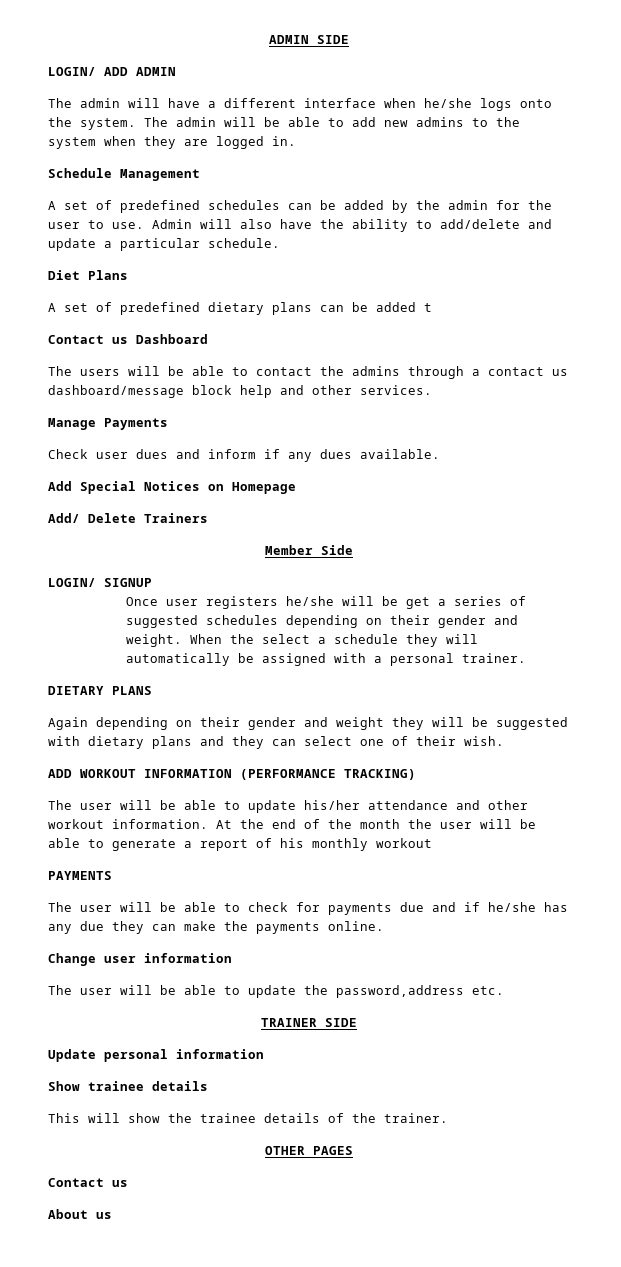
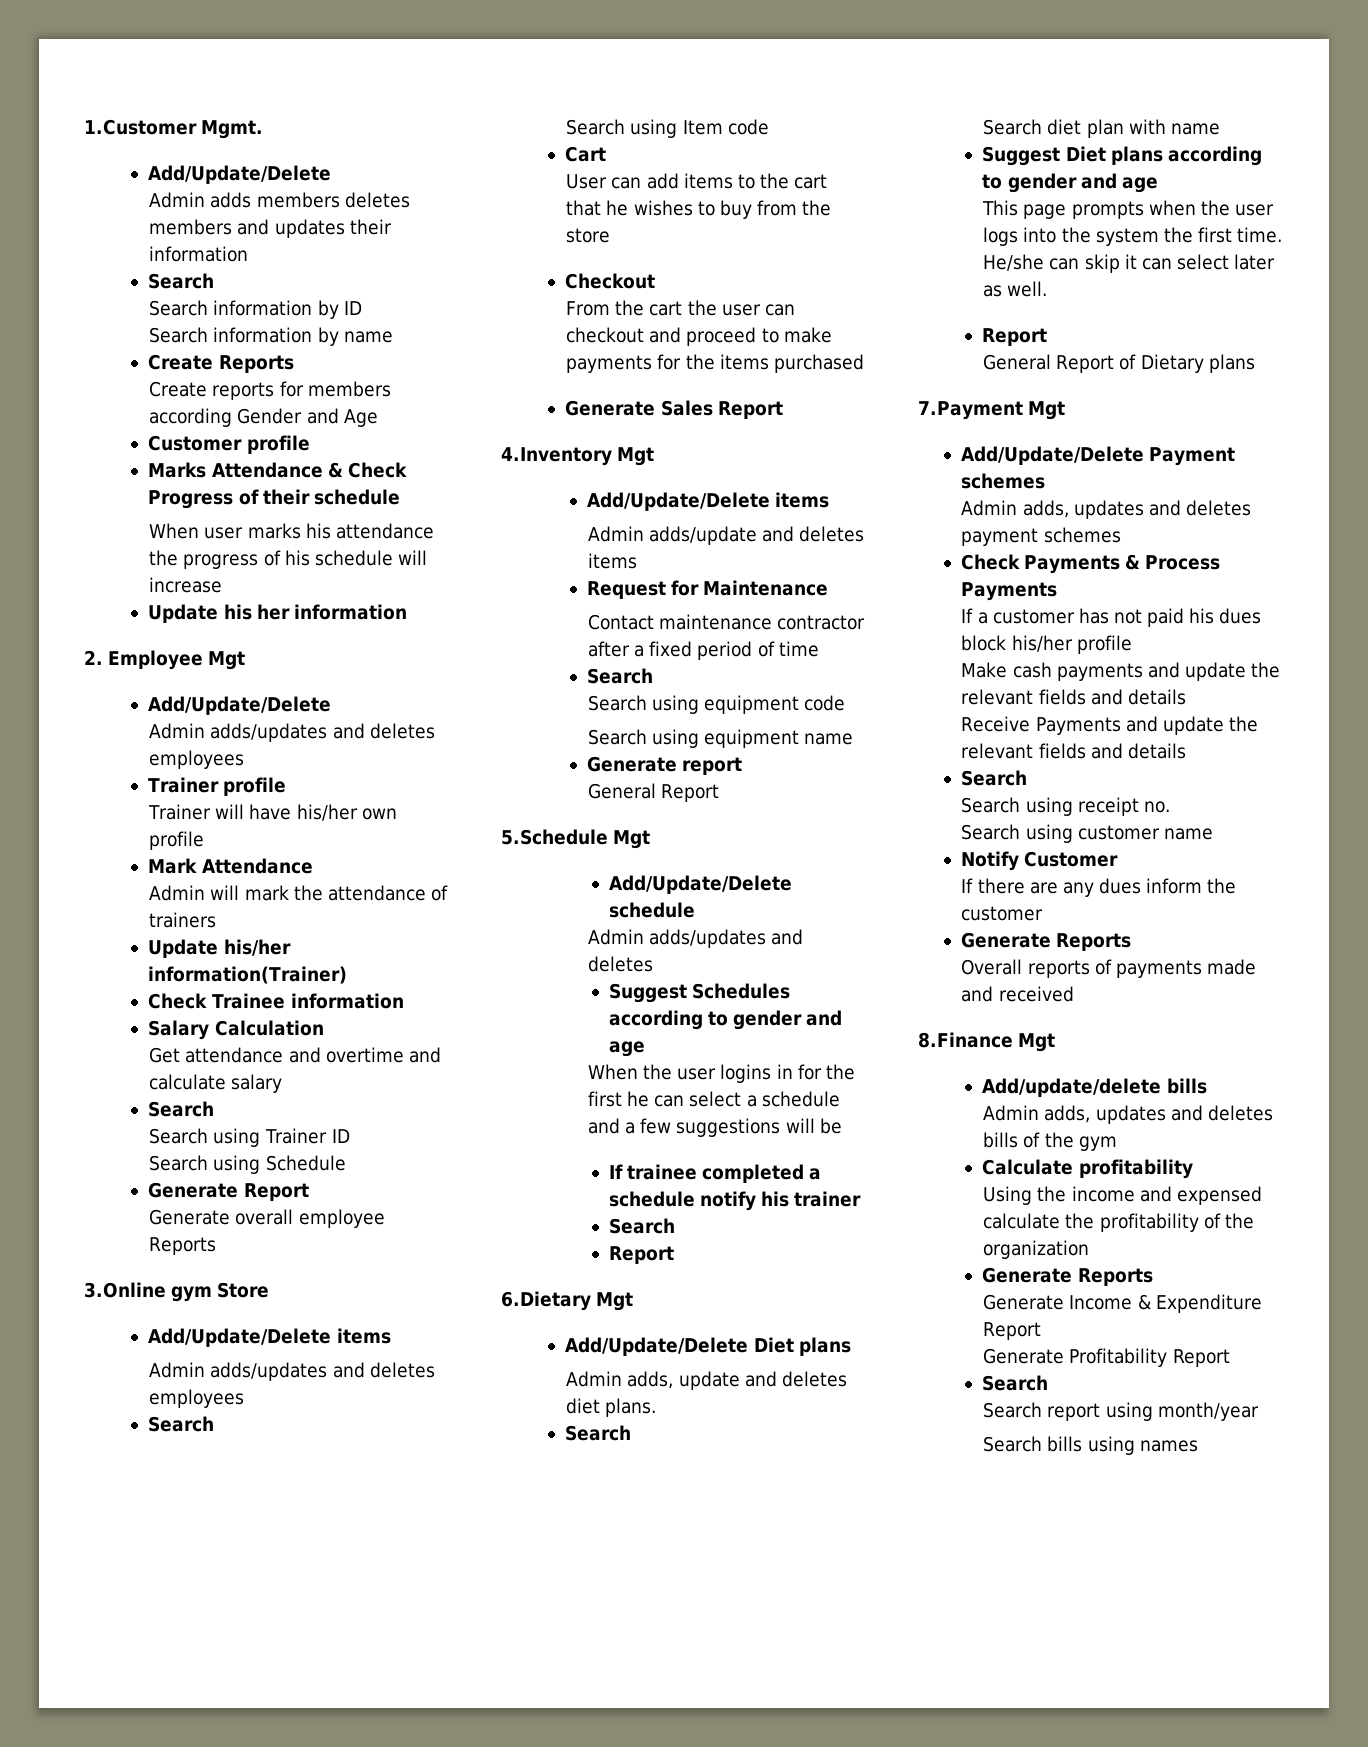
- ADMIN SIDE
- LOGIN/ ADD ADMIN
- The admin will have a different interface when he/she logs onto the system. The admin will be able to add new admins to the system when they are logged in.
- Schedule Management
- A set of predefined schedules can be added by the admin for the user to use. Admin will also have the ability to add/delete and update a particular schedule.
- Diet Plans
- A set of predefined dietary plans can be added t
- Contact us Dashboard
- The users will be able to contact the admins through a contact us dashboard/message block help and other services.
- Manage Payments
- Check user dues and inform if any dues available.
- Add Special Notices on Homepage
- Add/ Delete Trainers
- Member Side
- LOGIN/ SIGNUP
- Once user registers he/she will be get a series of suggested schedules depending on their gender and weight. When the select a schedule they will automatically be assigned with a personal trainer.
- DIETARY PLANS
- Again depending on their gender and weight they will be suggested with dietary plans and they can select one of their wish.
- ADD WORKOUT INFORMATION (PERFORMANCE TRACKING)
- The user will be able to update his/her attendance and other workout information. At the end of the month the user will be able to generate a report of his monthly workout
- PAYMENTS
- The user will be able to check for payments due and if he/she has any due they can make the payments online.
- Change user information
- The user will be able to update the password,address etc.
- TRAINER SIDE
- Update personal information
- Show trainee details
- This will show the trainee details of the trainer.
- OTHER PAGES
- Contact us
- About us
+ 1.Customer Mgmt.
+ Add/Update/Delete
+ Admin adds members deletes members and updates their information
+ Search
+ Search information by ID
+ Search information by name
+ Create Reports
+ Create reports for members according Gender and Age
+ Customer profile
+ Marks Attendance & Check Progress of their schedule
+ When user marks his attendance the progress of his schedule will increase
+ Update his her information
+ 2. Employee Mgt
+ Add/Update/Delete
+ Admin adds/updates and deletes employees
+ Trainer profile
+ Trainer will have his/her own profile
+ Mark Attendance
+ Admin will mark the attendance of trainers
+ Update his/her information(Trainer)
+ Check Trainee information
+ Salary Calculation
+ Get attendance and overtime and calculate salary
+ Search
+ Search using Trainer ID
+ Search using Schedule
+ Generate Report
+ Generate overall employee Reports
+ 3.Online gym Store
+ Add/Update/Delete items
+ Admin adds/updates and deletes employees
+ Search
+ Search using Item code
+ Cart
+ User can add items to the cart that he wishes to buy from the store
+ Checkout
+ From the cart the user can checkout and proceed to make payments for the items purchased
+ Generate Sales Report
+ 4.Inventory Mgt
+ Add/Update/Delete items
+ Admin adds/update and deletes items
+ Request for Maintenance
+ Contact maintenance contractor after a fixed period of time
+ Search
+ Search using equipment code
+ Search using equipment name
+ Generate report
+ General Report
+ 5.Schedule Mgt
+ Add/Update/Delete schedule
+ Admin adds/updates and deletes
+ Suggest Schedules according to gender and age
+ When the user logins in for the first he can select a schedule and a few suggestions will be
+ If trainee completed a schedule notify his trainer
+ Search
+ Report
+ 6.Dietary Mgt
+ Add/Update/Delete Diet plans
+ Admin adds, update and deletes diet plans.
+ Search
+ Search diet plan with name
+ Suggest Diet plans according to gender and age
+ This page prompts when the user logs into the system the first time. He/she can skip it can select later as well.
+ Report
+ General Report of Dietary plans
+ 7.Payment Mgt
+ Add/Update/Delete Payment schemes
+ Admin adds, updates and deletes payment schemes
+ Check Payments & Process Payments
+ If a customer has not paid his dues block his/her profile
+ Make cash payments and update the relevant fields and details
+ Receive Payments and update the relevant fields and details
+ Search
+ Search using receipt no.
+ Search using customer name
+ Notify Customer
+ If there are any dues inform the customer
+ Generate Reports
+ Overall reports of payments made and received
+ 8.Finance Mgt
+ Add/update/delete bills
+ Admin adds, updates and deletes bills of the gym
+ Calculate profitability
+ Using the income and expensed calculate the profitability of the organization
+ Generate Reports
+ Generate Income & Expenditure Report
+ Generate Profitability Report
+ Search
+ Search report using month/year
+ Search bills using names

